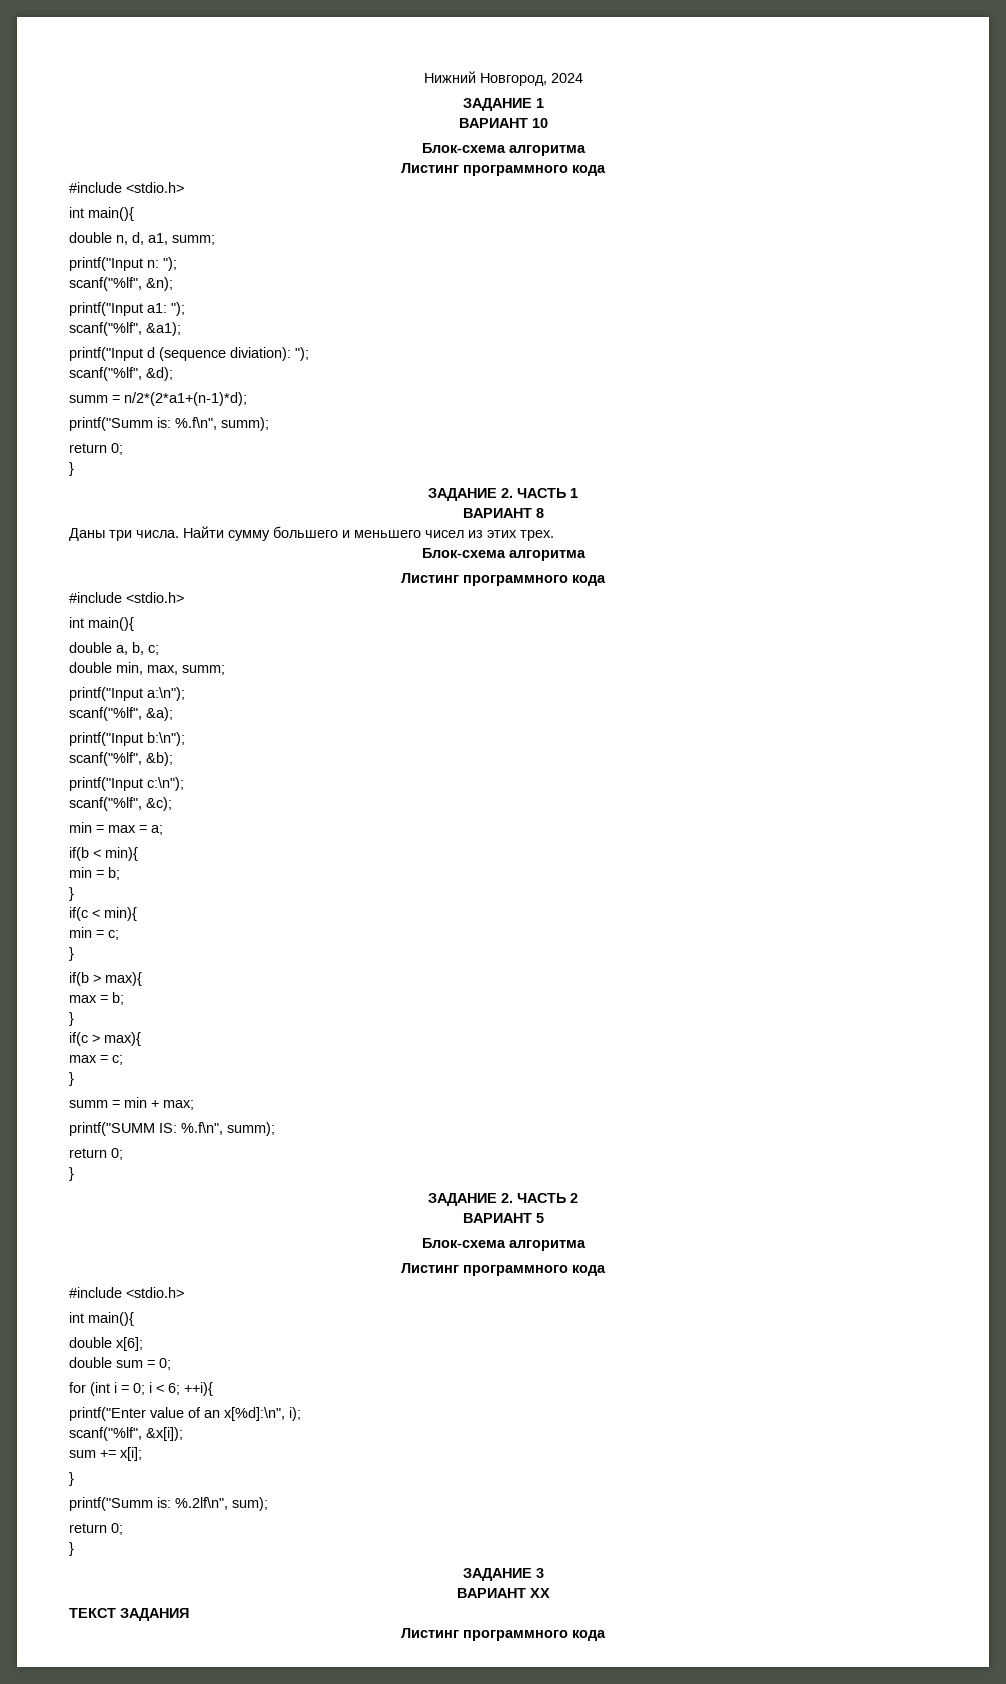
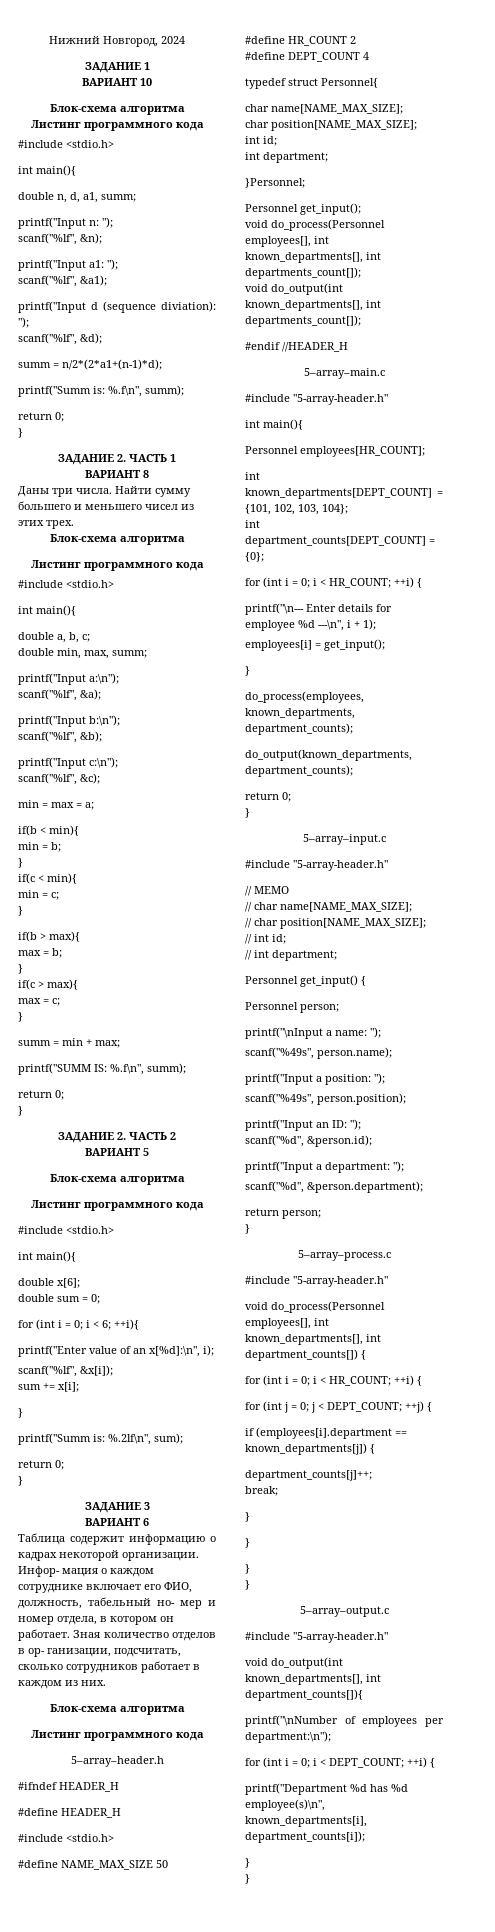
- ВАРИАНТ ХХ
- ТЕКСТ ЗАДАНИЯ
+ ВАРИАНТ 6
+ Таблица содержит информацию о кадрах некоторой организации. Инфор- мация о каждом сотруднике включает его ФИО, должность, табельный но- мер и номер отдела, в котором он работает. Зная количество отделов в ор- ганизации, подсчитать, сколько сотрудников работает в каждом из них.
+ Блок-схема алгоритма
  Листинг программного кода
+ 5–array–header.h
+ #ifndef HEADER_H
+ #define HEADER_H
+ #include <stdio.h>
+ #define NAME_MAX_SIZE 50
+ #define HR_COUNT 2
+ #define DEPT_COUNT 4
+ typedef struct Personnel{
+ char name[NAME_MAX_SIZE];
+ char position[NAME_MAX_SIZE];
+ int id;
+ int department;
+ }Personnel;
+ Personnel get_input();
+ void do_process(Personnel employees[], int known_departments[], int departments_count[]);
+ void do_output(int known_departments[], int departments_count[]);
+ #endif //HEADER_H
+ 5–array–main.c
+ #include "5-array-header.h"
+ int main(){
+ Personnel employees[HR_COUNT];
+ int known_departments[DEPT_COUNT] = {101, 102, 103, 104};
+ int department_counts[DEPT_COUNT] = {0};
+ for (int i = 0; i < HR_COUNT; ++i) {
+ printf("\n--- Enter details for employee %d ---\n", i + 1);
+ employees[i] = get_input();
+ }
+ do_process(employees, known_departments, department_counts);
+ do_output(known_departments, department_counts);
+ return 0;
+ }
+ 5–array–input.c
+ #include "5-array-header.h"
+ // MEMO
+ // char name[NAME_MAX_SIZE];
+ // char position[NAME_MAX_SIZE];
+ // int id;
+ // int department;
+ Personnel get_input() {
+ Personnel person;
+ printf("\nInput a name: ");
+ scanf("%49s", person.name);
+ printf("Input a position: ");
+ scanf("%49s", person.position);
+ printf("Input an ID: ");
+ scanf("%d", &person.id);
+ printf("Input a department: ");
+ scanf("%d", &person.department);
+ return person;
+ }
+ 5–array–process.c
+ #include "5-array-header.h"
+ void do_process(Personnel employees[], int known_departments[], int department_counts[]) {
+ for (int i = 0; i < HR_COUNT; ++i) {
+ for (int j = 0; j < DEPT_COUNT; ++j) {
+ if (employees[i].department == known_departments[j]) {
+ department_counts[j]++;
+ break;
+ }
+ }
+ }
+ }
+ 5–array–output.c
+ #include "5-array-header.h"
+ void do_output(int known_departments[], int department_counts[]){
+ printf("\nNumber of employees per department:\n");
+ for (int i = 0; i < DEPT_COUNT; ++i) {
+ printf("Department %d has %d employee(s)\n", known_departments[i], department_counts[i]);
+ }
+ }

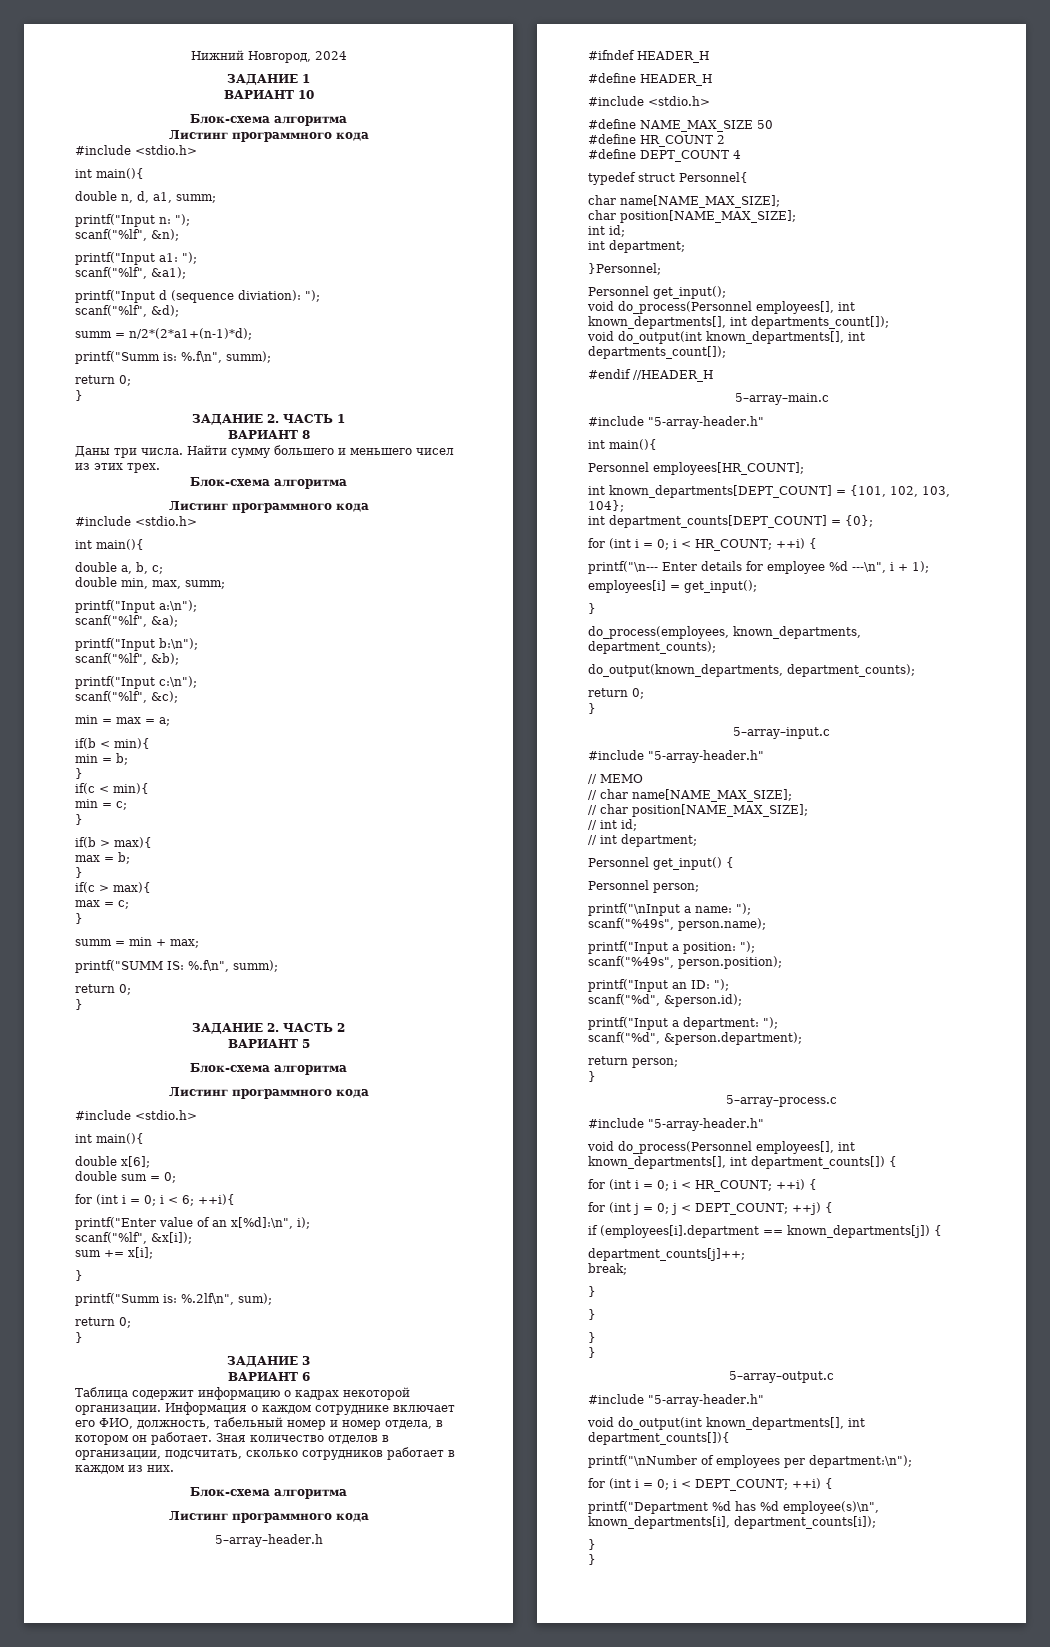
- Инфор- мация о каждом сотруднике включает его ФИО, должность, табельный но- мер и номер отдела, в котором он работает.
+ Информация о каждом сотруднике включает его ФИО, должность, табельный номер и номер отдела, в котором он работает.
- Зная количество отделов в ор- ганизации, подсчитать, сколько сотрудников работает в каждом из них.
+ Зная количество отделов в организации, подсчитать, сколько сотрудников работает в каждом из них.

